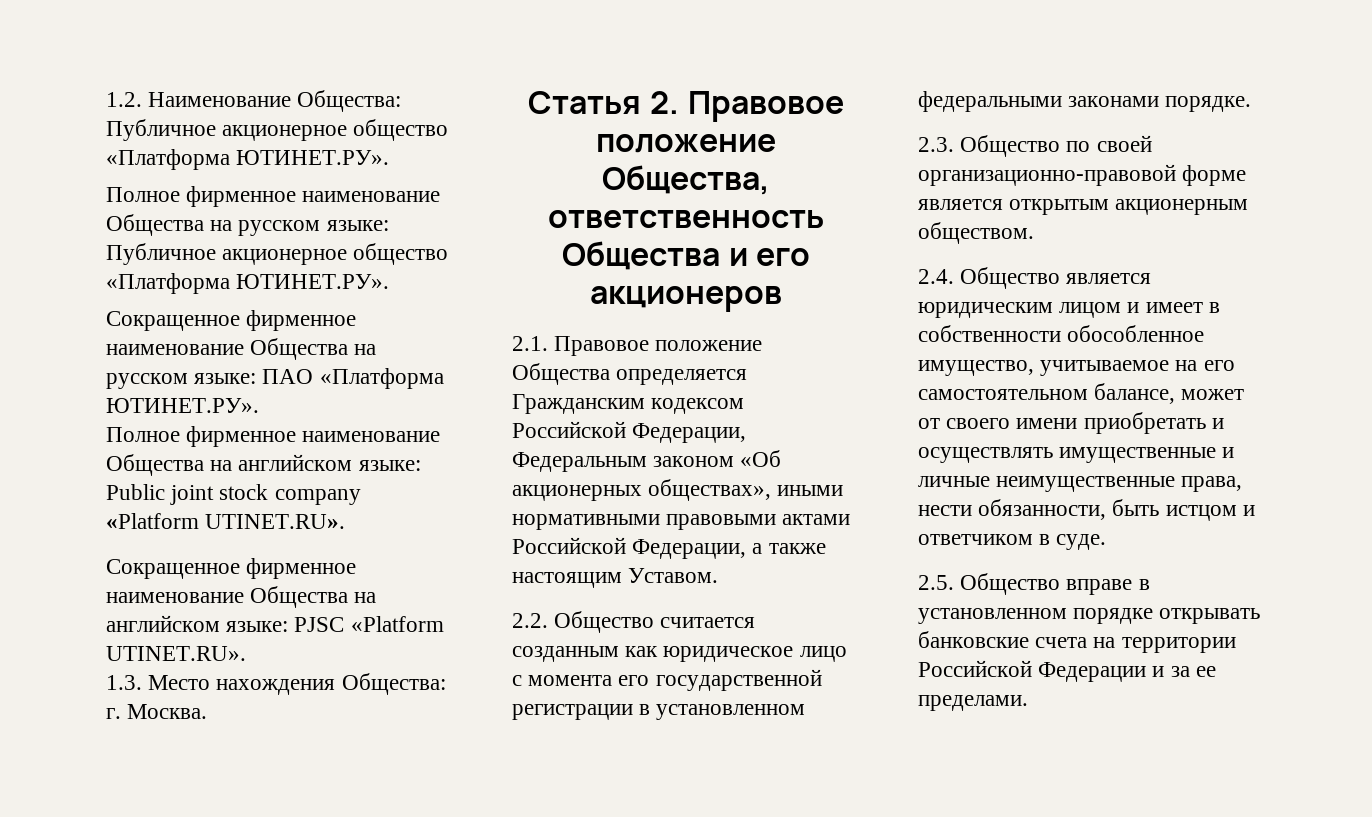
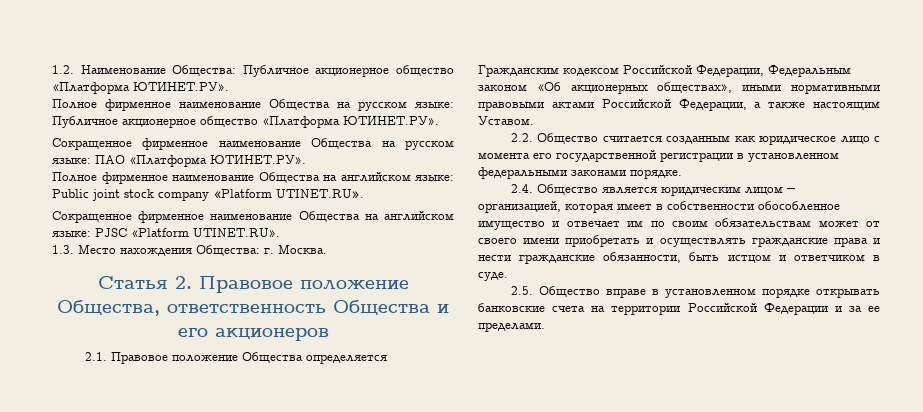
- 2.3. Общество по своей организационно-правовой форме является открытым акционерным обществом.
- 2.4. Общество является юридическим лицом и имеет в собственности обособленное имущество, учитываемое на его самостоятельном балансе, может от своего имени приобретать и осуществлять имущественные и личные неимущественные права, нести обязанности, быть истцом и ответчиком в суде.
+ 2.4. Общество является юридическим лицом ─ организацией, которая имеет в собственности обособленное имущество и отвечает им по своим обязательствам может от своего имени приобретать и осуществлять гражданские права и нести гражданские обязанности, быть истцом и ответчиком в суде.

